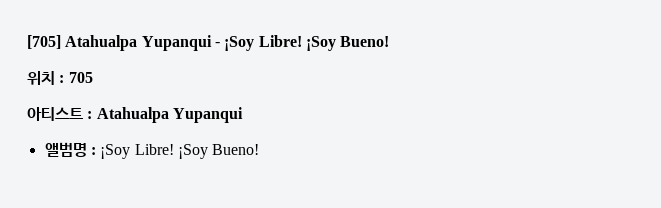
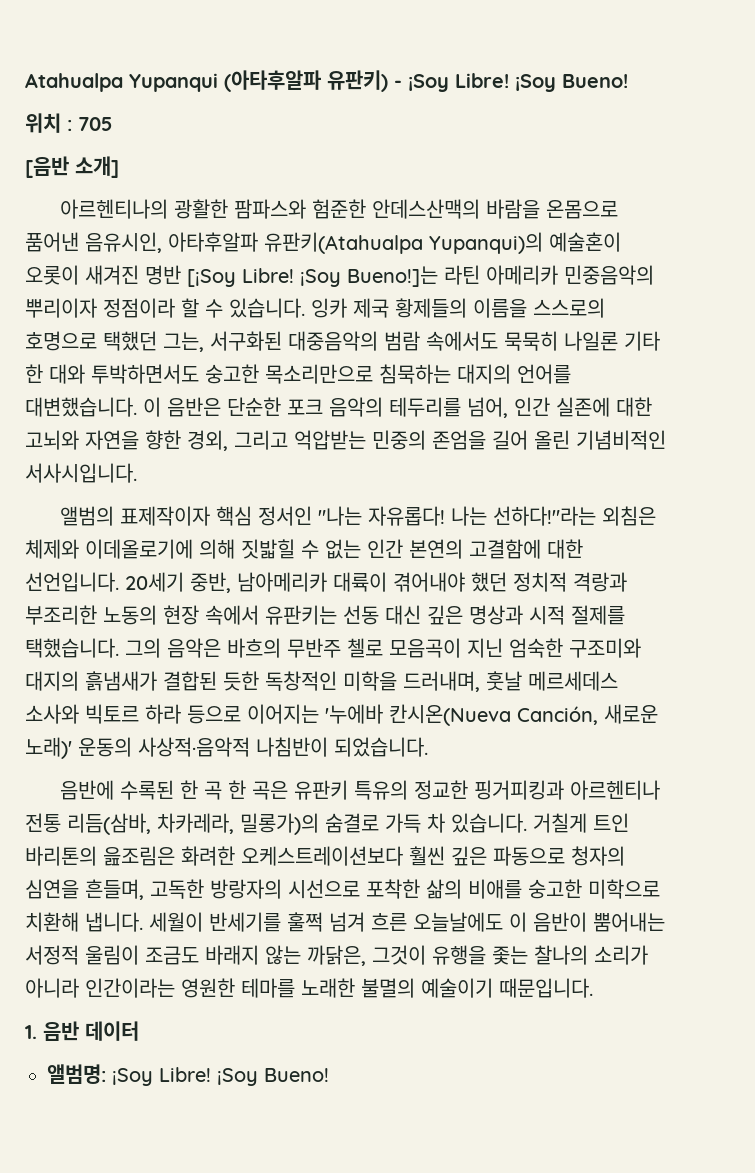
- [705] Atahualpa Yupanqui - ¡Soy Libre!
+ Atahualpa Yupanqui (아타후알파 유판키) - ¡Soy Libre!
- 아티스트 : Atahualpa Yupanqui
- 앨범명 : ¡Soy Libre!
+ [음반 소개]
+ 아르헨티나의 광활한 팜파스와 험준한 안데스산맥의 바람을 온몸으로 품어낸 음유시인, 아타후알파 유판키(Atahualpa Yupanqui)의 예술혼이 오롯이 새겨진 명반 [¡Soy Libre! ¡Soy Bueno!]는 라틴 아메리카 민중음악의 뿌리이자 정점이라 할 수 있습니다. 잉카 제국 황제들의 이름을 스스로의 호명으로 택했던 그는, 서구화된 대중음악의 범람 속에서도 묵묵히 나일론 기타 한 대와 투박하면서도 숭고한 목소리만으로 침묵하는 대지의 언어를 대변했습니다. 이 음반은 단순한 포크 음악의 테두리를 넘어, 인간 실존에 대한 고뇌와 자연을 향한 경외, 그리고 억압받는 민중의 존엄을 길어 올린 기념비적인 서사시입니다.
+ 앨범의 표제작이자 핵심 정서인 "나는 자유롭다! 나는 선하다!"라는 외침은 체제와 이데올로기에 의해 짓밟힐 수 없는 인간 본연의 고결함에 대한 선언입니다. 20세기 중반, 남아메리카 대륙이 겪어내야 했던 정치적 격랑과 부조리한 노동의 현장 속에서 유판키는 선동 대신 깊은 명상과 시적 절제를 택했습니다. 그의 음악은 바흐의 무반주 첼로 모음곡이 지닌 엄숙한 구조미와 대지의 흙냄새가 결합된 듯한 독창적인 미학을 드러내며, 훗날 메르세데스 소사와 빅토르 하라 등으로 이어지는 '누에바 칸시온(Nueva Canción, 새로운 노래)' 운동의 사상적·음악적 나침반이 되었습니다.
+ 음반에 수록된 한 곡 한 곡은 유판키 특유의 정교한 핑거피킹과 아르헨티나 전통 리듬(삼바, 차카레라, 밀롱가)의 숨결로 가득 차 있습니다. 거칠게 트인 바리톤의 읊조림은 화려한 오케스트레이션보다 훨씬 깊은 파동으로 청자의 심연을 흔들며, 고독한 방랑자의 시선으로 포착한 삶의 비애를 숭고한 미학으로 치환해 냅니다. 세월이 반세기를 훌쩍 넘겨 흐른 오늘날에도 이 음반이 뿜어내는 서정적 울림이 조금도 바래지 않는 까닭은, 그것이 유행을 좇는 찰나의 소리가 아니라 인간이라는 영원한 테마를 노래한 불멸의 예술이기 때문입니다.
+ 1. 음반 데이터
+ 앨범명: ¡Soy Libre!

